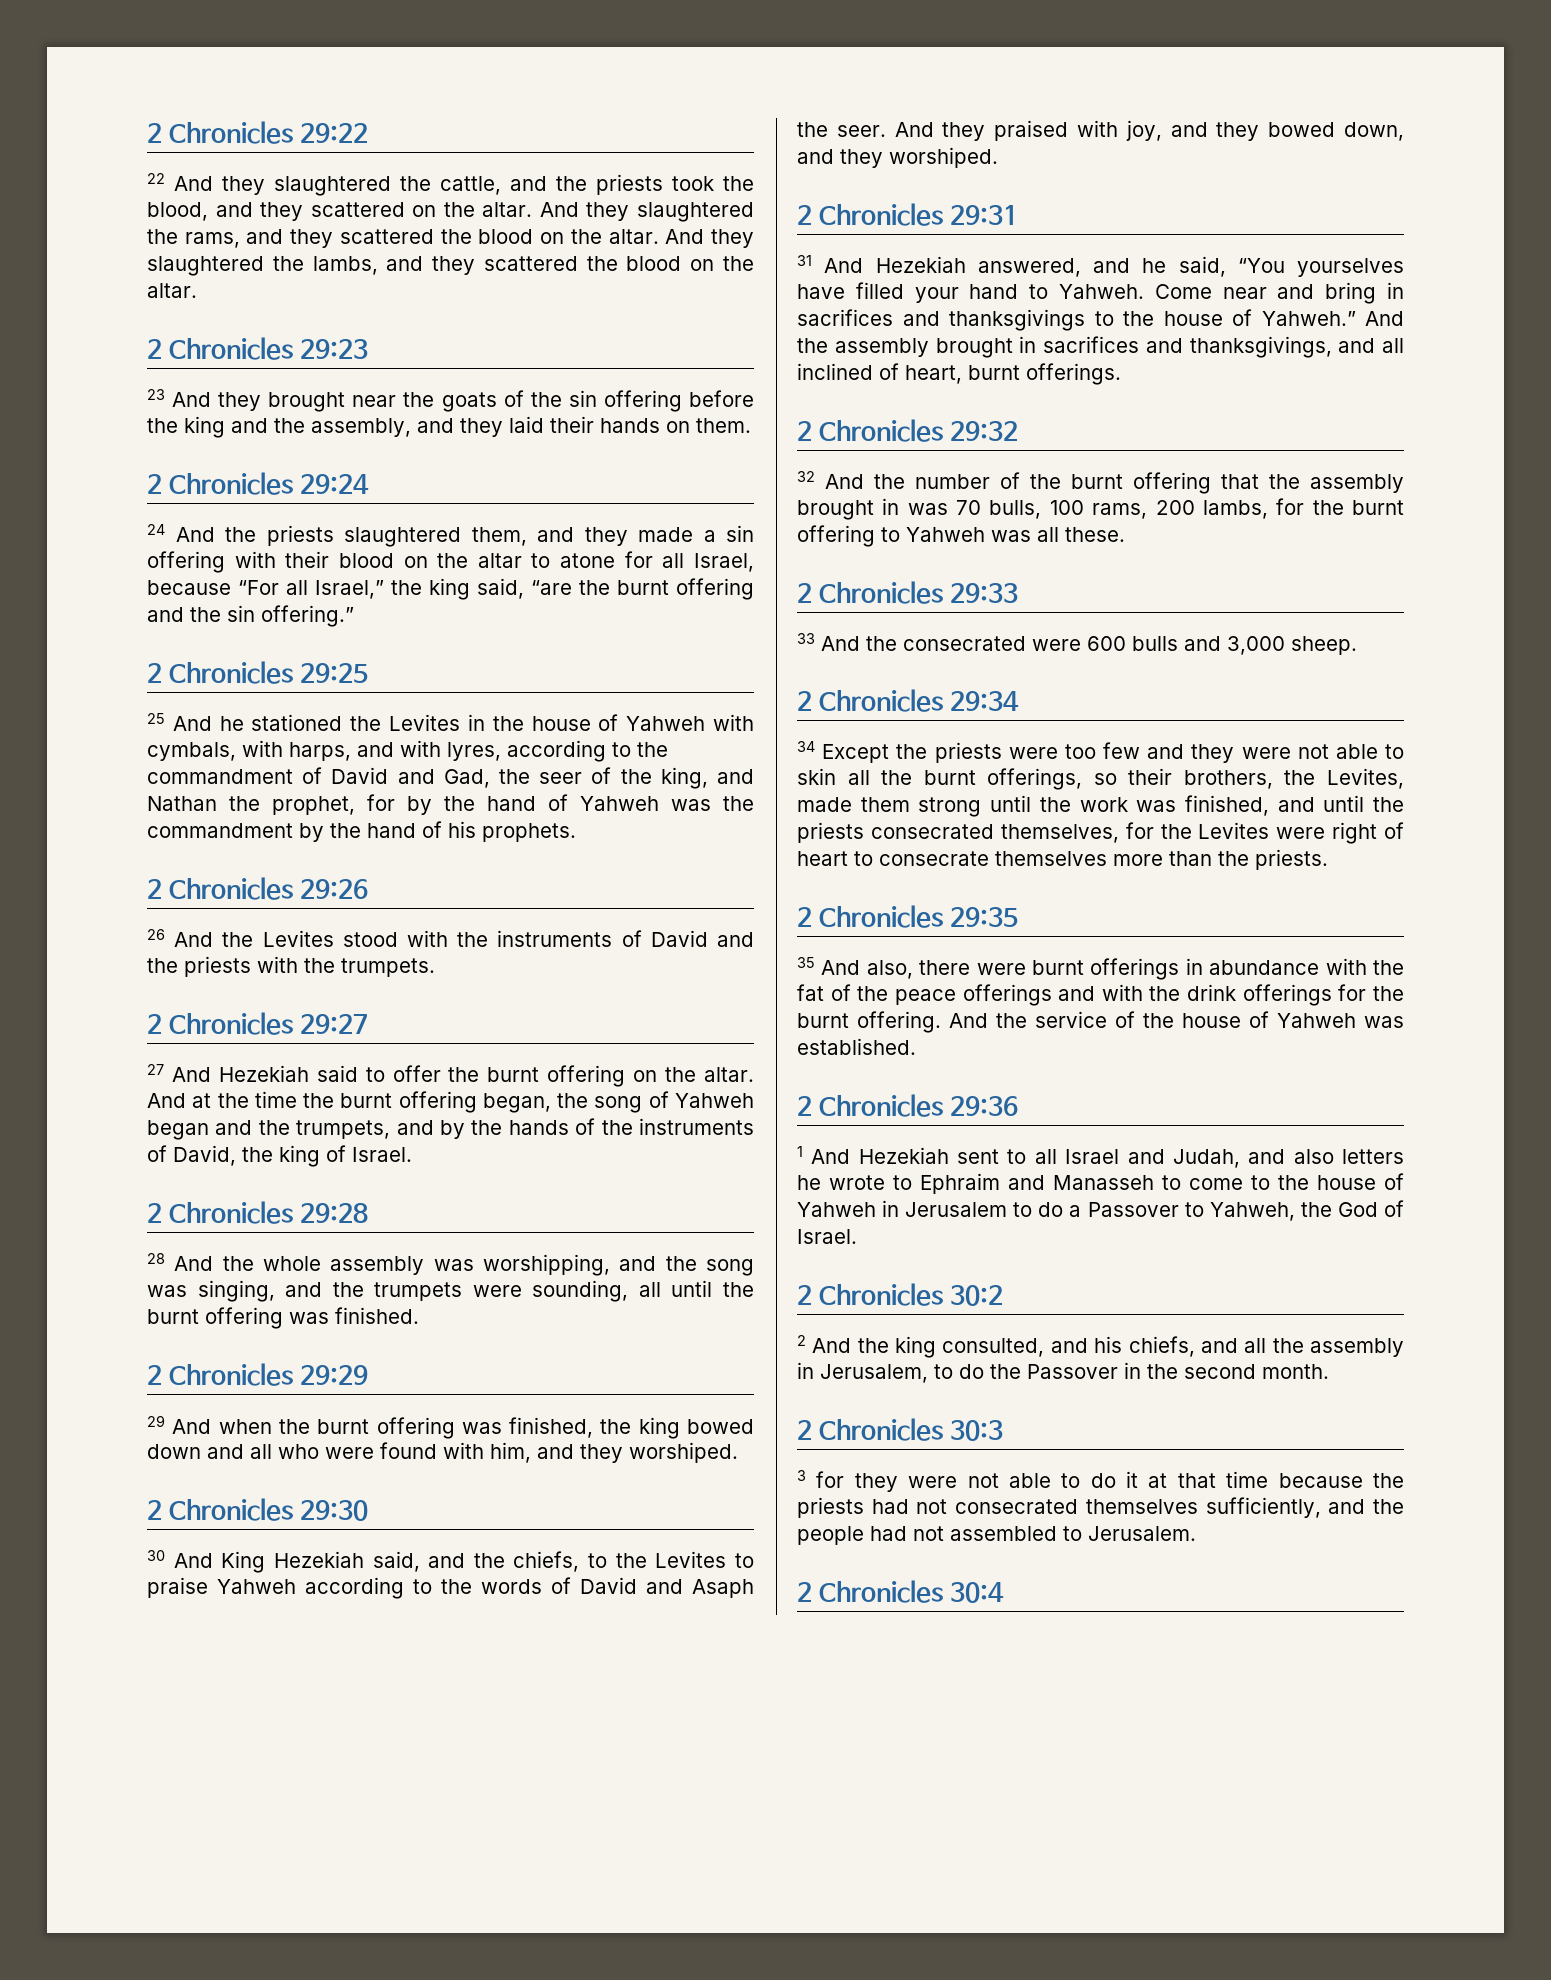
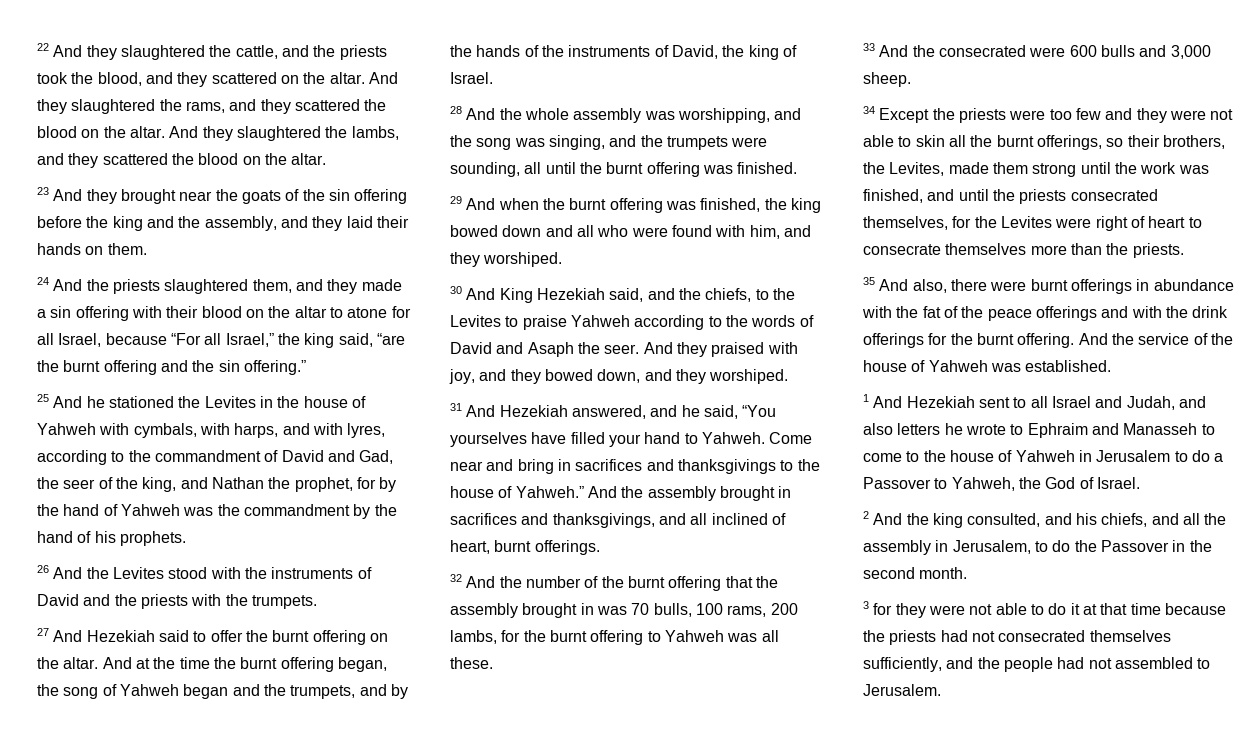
- 2 Chronicles 29:22
- 2 Chronicles 29:23
- 2 Chronicles 29:24
- 2 Chronicles 29:25
- 2 Chronicles 29:26
- 2 Chronicles 29:27
- 2 Chronicles 29:28
- 2 Chronicles 29:29
- 2 Chronicles 29:30
- 2 Chronicles 29:31
- 2 Chronicles 29:32
- 2 Chronicles 29:33
- 2 Chronicles 29:34
- 2 Chronicles 29:35
- 2 Chronicles 29:36
- 2 Chronicles 30:2
- 2 Chronicles 30:3
- 2 Chronicles 30:4

